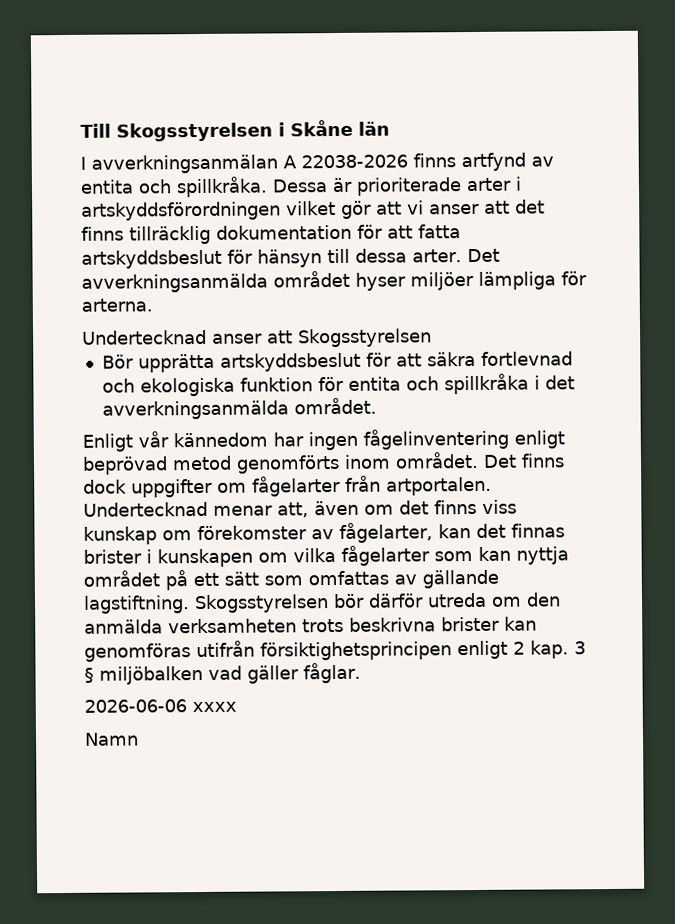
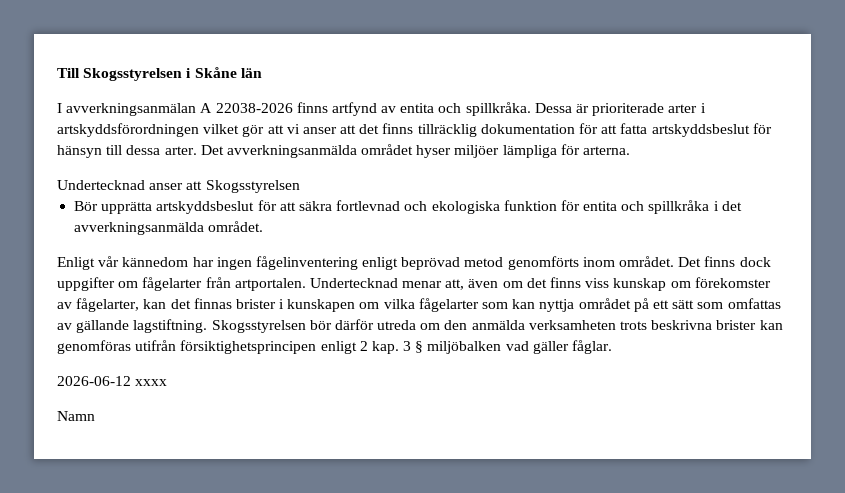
- 2026-06-06 xxxx
+ 2026-06-12 xxxx

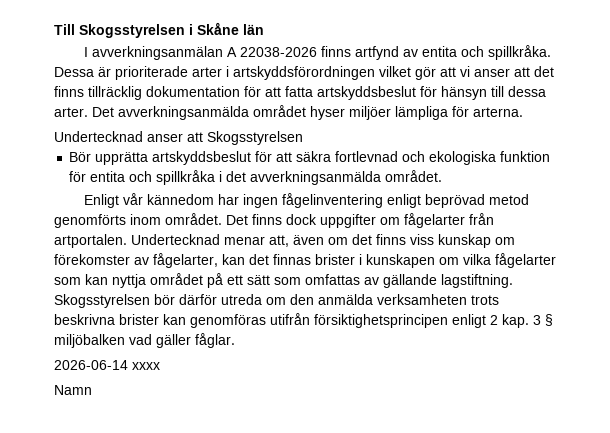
- 2026-06-12 xxxx
+ 2026-06-14 xxxx

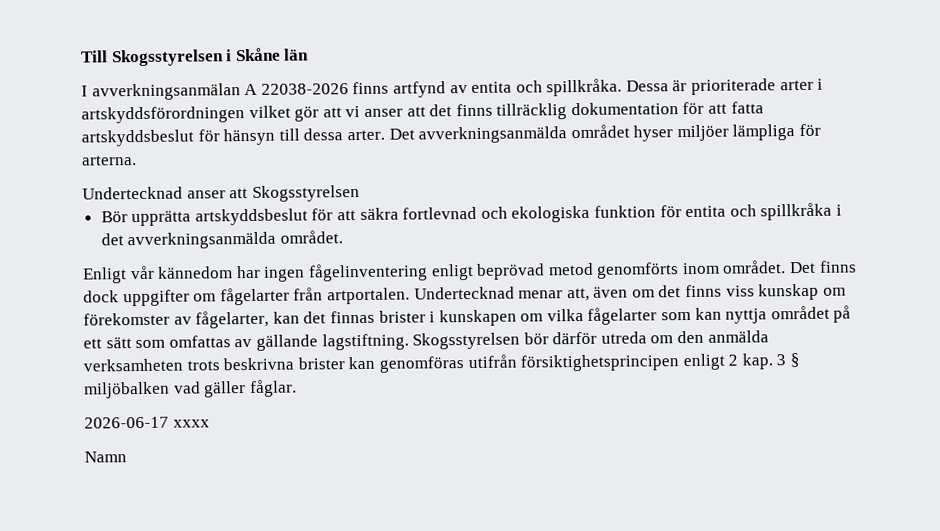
- 2026-06-14 xxxx
+ 2026-06-17 xxxx

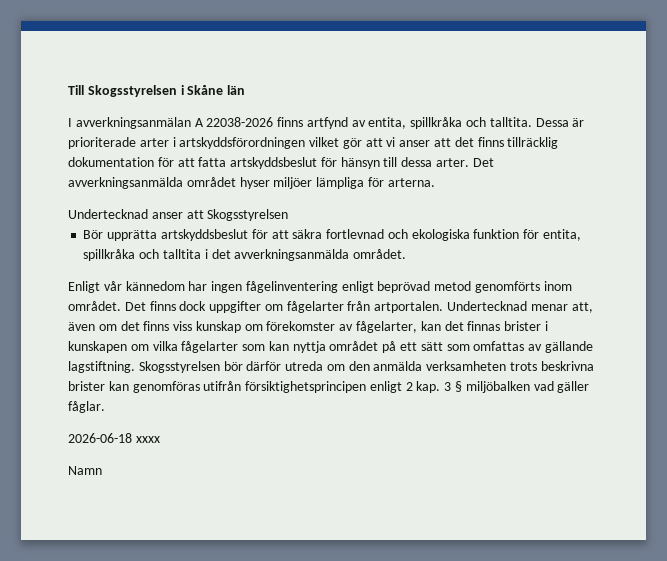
- I avverkningsanmälan A 22038-2026 finns artfynd av entita och spillkråka.
+ I avverkningsanmälan A 22038-2026 finns artfynd av entita, spillkråka och talltita.
- Bör upprätta artskyddsbeslut för att säkra fortlevnad och ekologiska funktion för entita och spillkråka i det avverkningsanmälda området.
+ Bör upprätta artskyddsbeslut för att säkra fortlevnad och ekologiska funktion för entita, spillkråka och talltita i det avverkningsanmälda området.
- 2026-06-17 xxxx
+ 2026-06-18 xxxx

